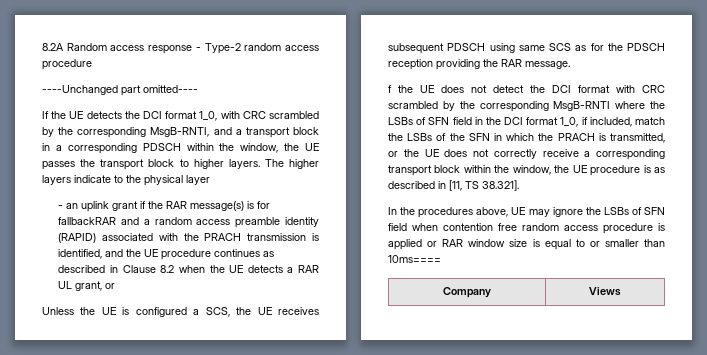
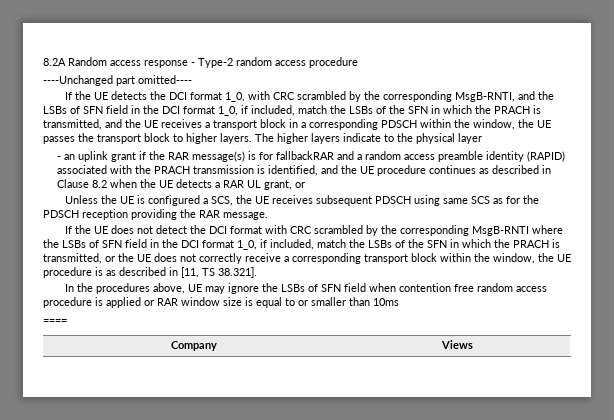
- If the UE detects the DCI format 1_0, with CRC scrambled by the corresponding MsgB-RNTI, and a transport block in a corresponding PDSCH within the window, the UE passes the transport block to higher layers.
+ If the UE detects the DCI format 1_0, with CRC scrambled by the corresponding MsgB-RNTI, and the LSBs of SFN field in the DCI format 1_0, if included, match the LSBs of the SFN in which the PRACH is transmitted, and the UE receives a transport block in a corresponding PDSCH within the window, the UE passes the transport block to higher layers.
- f the UE does not detect the DCI format with CRC scrambled by the corresponding MsgB-RNTI where the LSBs of SFN field in the DCI format 1_0, if included, match the LSBs of the SFN in which the PRACH is transmitted, or the UE does not correctly receive a corresponding transport block within the window, the UE procedure is as described in [11, TS 38.321].
+ If the UE does not detect the DCI format with CRC scrambled by the corresponding MsgB-RNTI where the LSBs of SFN field in the DCI format 1_0, if included, match the LSBs of the SFN in which the PRACH is transmitted, or the UE does not correctly receive a corresponding transport block within the window, the UE procedure is as described in [11, TS 38.321].
- In the procedures above, UE may ignore the LSBs of SFN field when contention free random access procedure is applied or RAR window size is equal to or smaller than 10ms====
+ In the procedures above, UE may ignore the LSBs of SFN field when contention free random access procedure is applied or RAR window size is equal to or smaller than 10ms
+ ====

